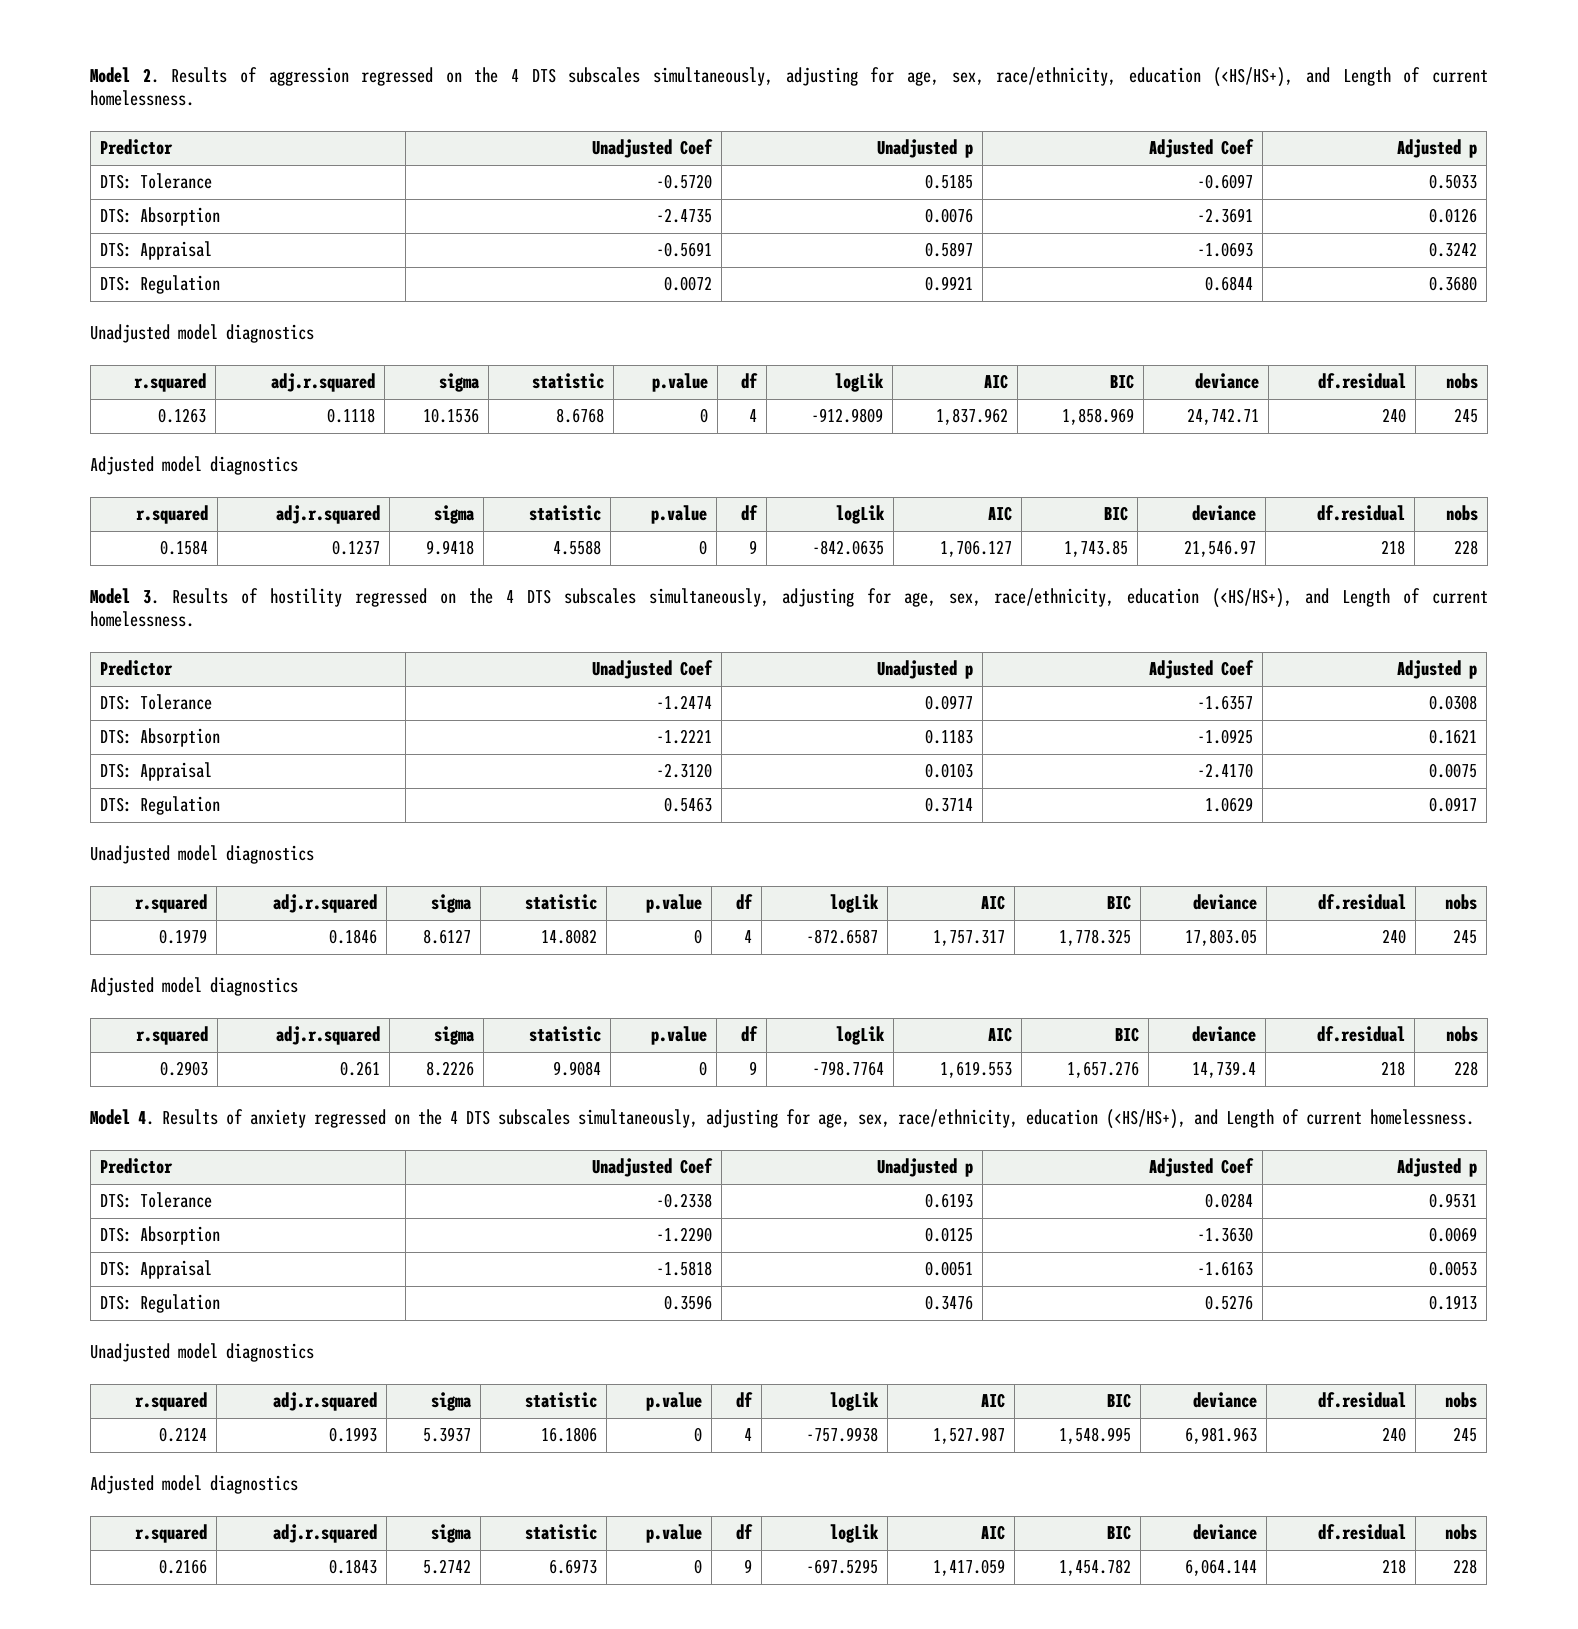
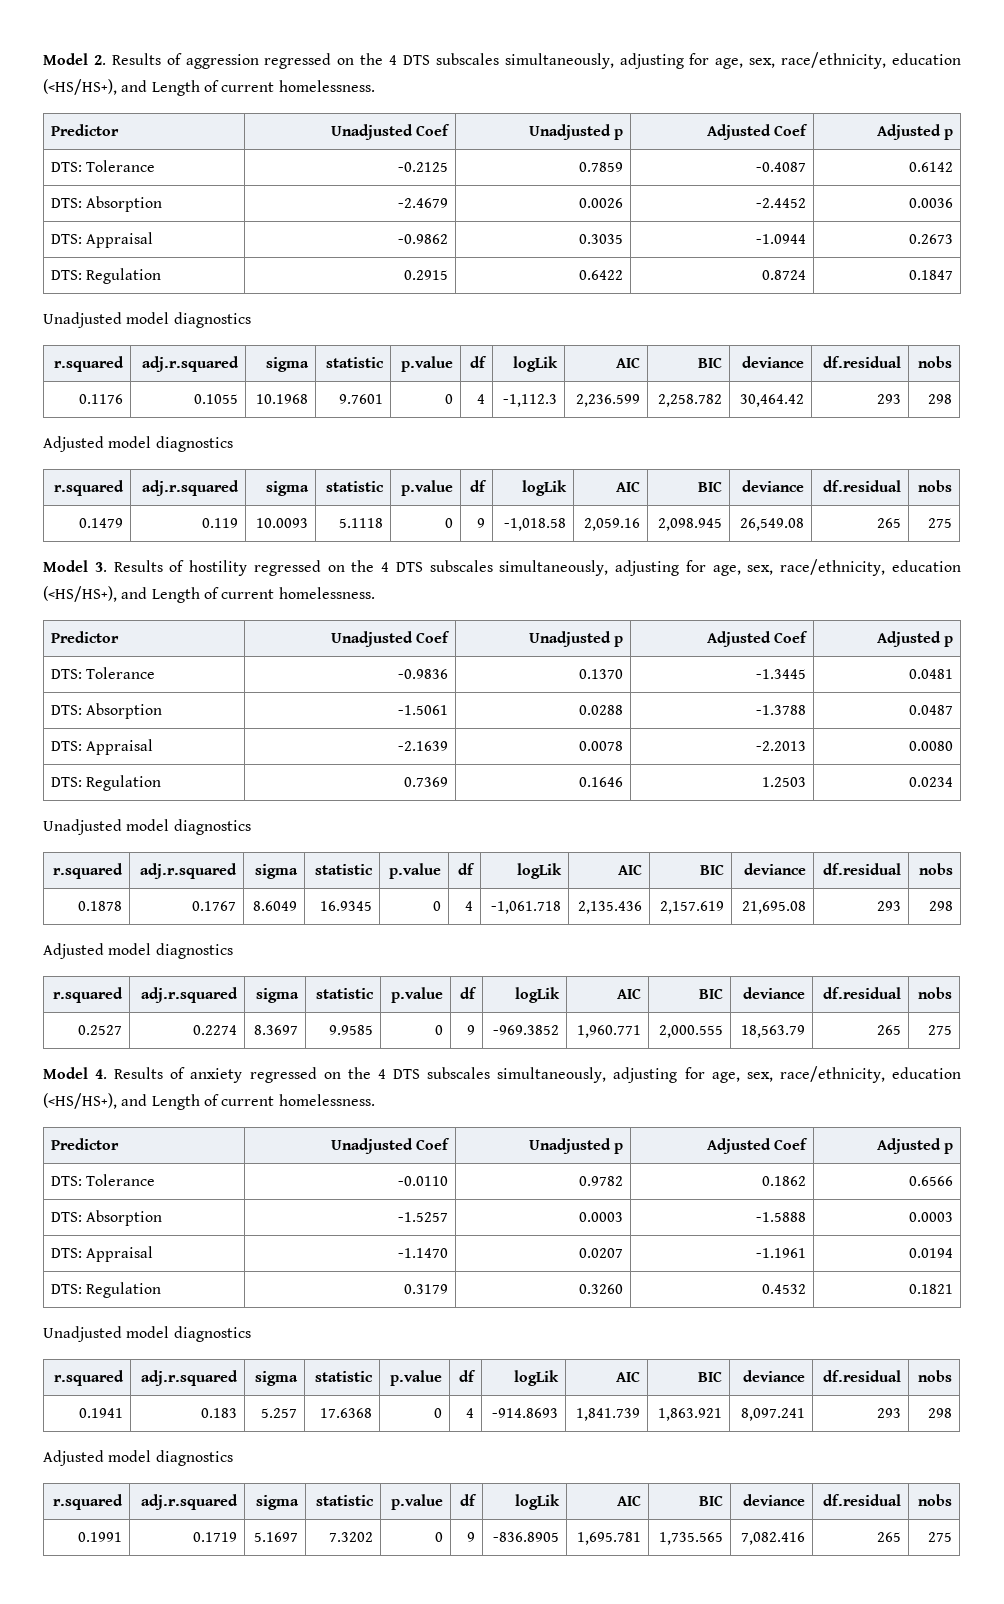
- DTS: Tolerance | -0.5720 | 0.5185 | -0.6097 | 0.5033
- DTS: Absorption | -2.4735 | 0.0076 | -2.3691 | 0.0126
- DTS: Appraisal | -0.5691 | 0.5897 | -1.0693 | 0.3242
- DTS: Regulation | 0.0072 | 0.9921 | 0.6844 | 0.3680
+ DTS: Tolerance | -0.2125 | 0.7859 | -0.4087 | 0.6142
+ DTS: Absorption | -2.4679 | 0.0026 | -2.4452 | 0.0036
+ DTS: Appraisal | -0.9862 | 0.3035 | -1.0944 | 0.2673
+ DTS: Regulation | 0.2915 | 0.6422 | 0.8724 | 0.1847
- 0.1263 | 0.1118 | 10.1536 | 8.6768 | 0 | 4 | -912.9809 | 1,837.962 | 1,858.969 | 24,742.71 | 240 | 245
+ 0.1176 | 0.1055 | 10.1968 | 9.7601 | 0 | 4 | -1,112.3 | 2,236.599 | 2,258.782 | 30,464.42 | 293 | 298
- 0.1584 | 0.1237 | 9.9418 | 4.5588 | 0 | 9 | -842.0635 | 1,706.127 | 1,743.85 | 21,546.97 | 218 | 228
+ 0.1479 | 0.119 | 10.0093 | 5.1118 | 0 | 9 | -1,018.58 | 2,059.16 | 2,098.945 | 26,549.08 | 265 | 275
- DTS: Tolerance | -1.2474 | 0.0977 | -1.6357 | 0.0308
- DTS: Absorption | -1.2221 | 0.1183 | -1.0925 | 0.1621
- DTS: Appraisal | -2.3120 | 0.0103 | -2.4170 | 0.0075
- DTS: Regulation | 0.5463 | 0.3714 | 1.0629 | 0.0917
+ DTS: Tolerance | -0.9836 | 0.1370 | -1.3445 | 0.0481
+ DTS: Absorption | -1.5061 | 0.0288 | -1.3788 | 0.0487
+ DTS: Appraisal | -2.1639 | 0.0078 | -2.2013 | 0.0080
+ DTS: Regulation | 0.7369 | 0.1646 | 1.2503 | 0.0234
- 0.1979 | 0.1846 | 8.6127 | 14.8082 | 0 | 4 | -872.6587 | 1,757.317 | 1,778.325 | 17,803.05 | 240 | 245
+ 0.1878 | 0.1767 | 8.6049 | 16.9345 | 0 | 4 | -1,061.718 | 2,135.436 | 2,157.619 | 21,695.08 | 293 | 298
- 0.2903 | 0.261 | 8.2226 | 9.9084 | 0 | 9 | -798.7764 | 1,619.553 | 1,657.276 | 14,739.4 | 218 | 228
+ 0.2527 | 0.2274 | 8.3697 | 9.9585 | 0 | 9 | -969.3852 | 1,960.771 | 2,000.555 | 18,563.79 | 265 | 275
- DTS: Tolerance | -0.2338 | 0.6193 | 0.0284 | 0.9531
- DTS: Absorption | -1.2290 | 0.0125 | -1.3630 | 0.0069
- DTS: Appraisal | -1.5818 | 0.0051 | -1.6163 | 0.0053
- DTS: Regulation | 0.3596 | 0.3476 | 0.5276 | 0.1913
+ DTS: Tolerance | -0.0110 | 0.9782 | 0.1862 | 0.6566
+ DTS: Absorption | -1.5257 | 0.0003 | -1.5888 | 0.0003
+ DTS: Appraisal | -1.1470 | 0.0207 | -1.1961 | 0.0194
+ DTS: Regulation | 0.3179 | 0.3260 | 0.4532 | 0.1821
- 0.2124 | 0.1993 | 5.3937 | 16.1806 | 0 | 4 | -757.9938 | 1,527.987 | 1,548.995 | 6,981.963 | 240 | 245
+ 0.1941 | 0.183 | 5.257 | 17.6368 | 0 | 4 | -914.8693 | 1,841.739 | 1,863.921 | 8,097.241 | 293 | 298
- 0.2166 | 0.1843 | 5.2742 | 6.6973 | 0 | 9 | -697.5295 | 1,417.059 | 1,454.782 | 6,064.144 | 218 | 228
+ 0.1991 | 0.1719 | 5.1697 | 7.3202 | 0 | 9 | -836.8905 | 1,695.781 | 1,735.565 | 7,082.416 | 265 | 275

